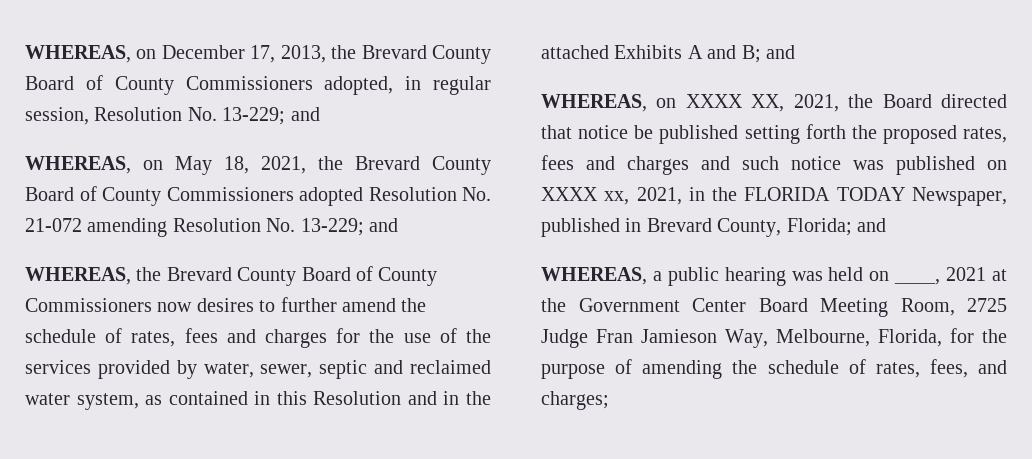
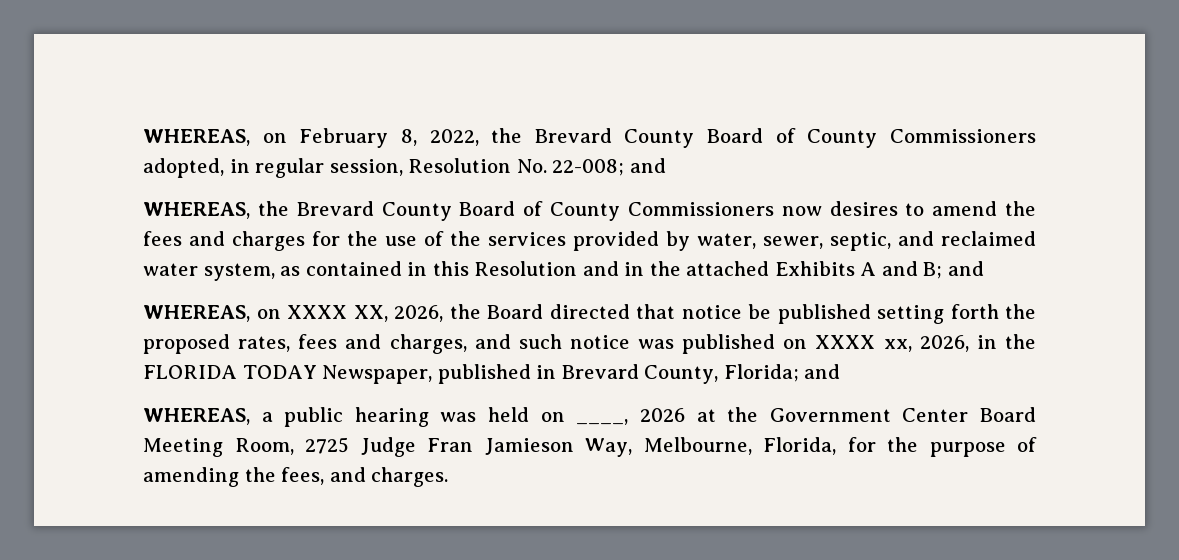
- WHEREAS, on December 17, 2013, the Brevard County Board of County Commissioners adopted, in regular session, Resolution No. 13-229; and
- WHEREAS, on May 18, 2021, the Brevard County Board of County Commissioners adopted Resolution No. 21-072 amending Resolution No. 13-229; and
+ WHEREAS, on February 8, 2022, the Brevard County Board of County Commissioners adopted, in regular session, Resolution No. 22-008; and
- WHEREAS, the Brevard County Board of County Commissioners now desires to further amend the schedule of rates, fees and charges for the use of the services provided by water, sewer, septic and reclaimed water system, as contained in this Resolution and in the attached Exhibits A and B; and
+ WHEREAS, the Brevard County Board of County Commissioners now desires to amend the fees and charges for the use of the services provided by water, sewer, septic, and reclaimed water system, as contained in this Resolution and in the attached Exhibits A and B; and
- WHEREAS, on XXXX XX, 2021, the Board directed that notice be published setting forth the proposed rates, fees and charges and such notice was published on XXXX xx, 2021, in the FLORIDA TODAY Newspaper, published in Brevard County, Florida; and
+ WHEREAS, on XXXX XX, 2026, the Board directed that notice be published setting forth the proposed rates, fees and charges, and such notice was published on XXXX xx, 2026, in the FLORIDA TODAY Newspaper, published in Brevard County, Florida; and
- WHEREAS, a public hearing was held on ____, 2021 at the Government Center Board Meeting Room, 2725 Judge Fran Jamieson Way, Melbourne, Florida, for the purpose of amending the schedule of rates, fees, and charges;
+ WHEREAS, a public hearing was held on ____, 2026 at the Government Center Board Meeting Room, 2725 Judge Fran Jamieson Way, Melbourne, Florida, for the purpose of amending the fees, and charges.

